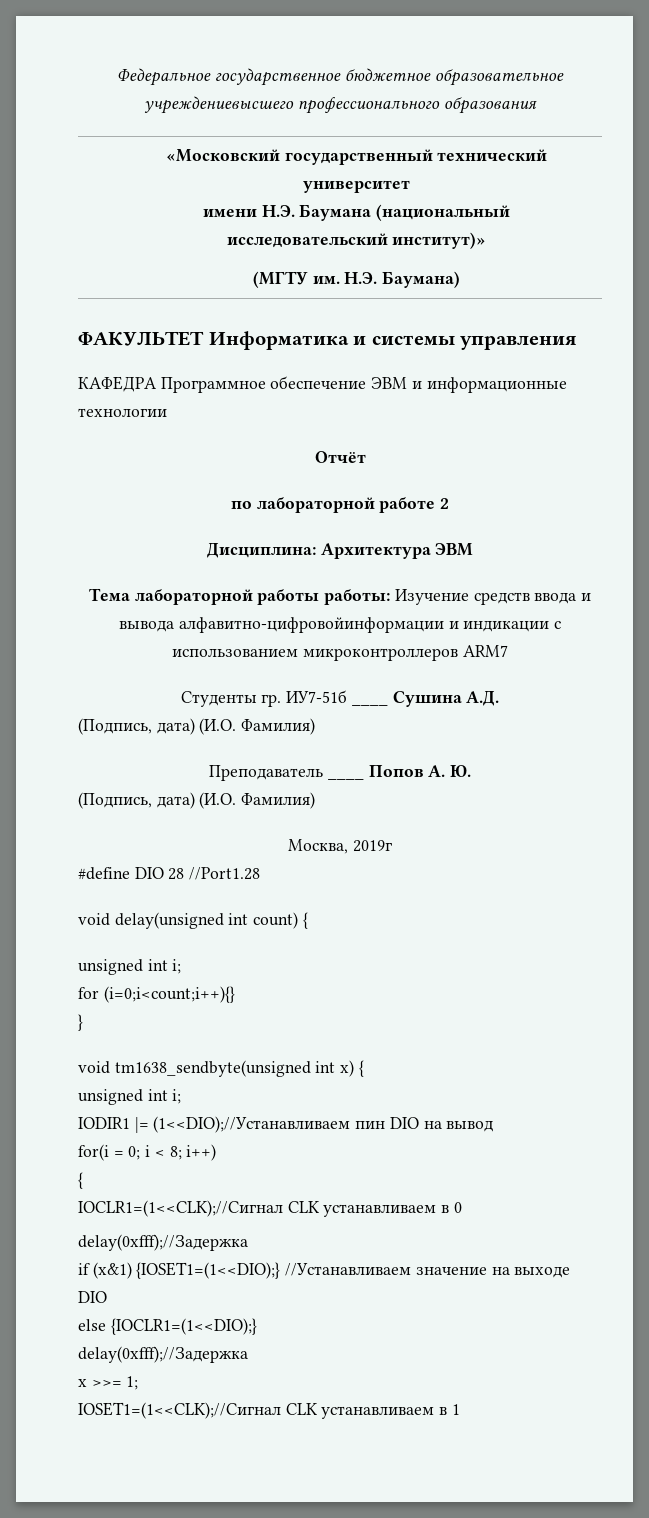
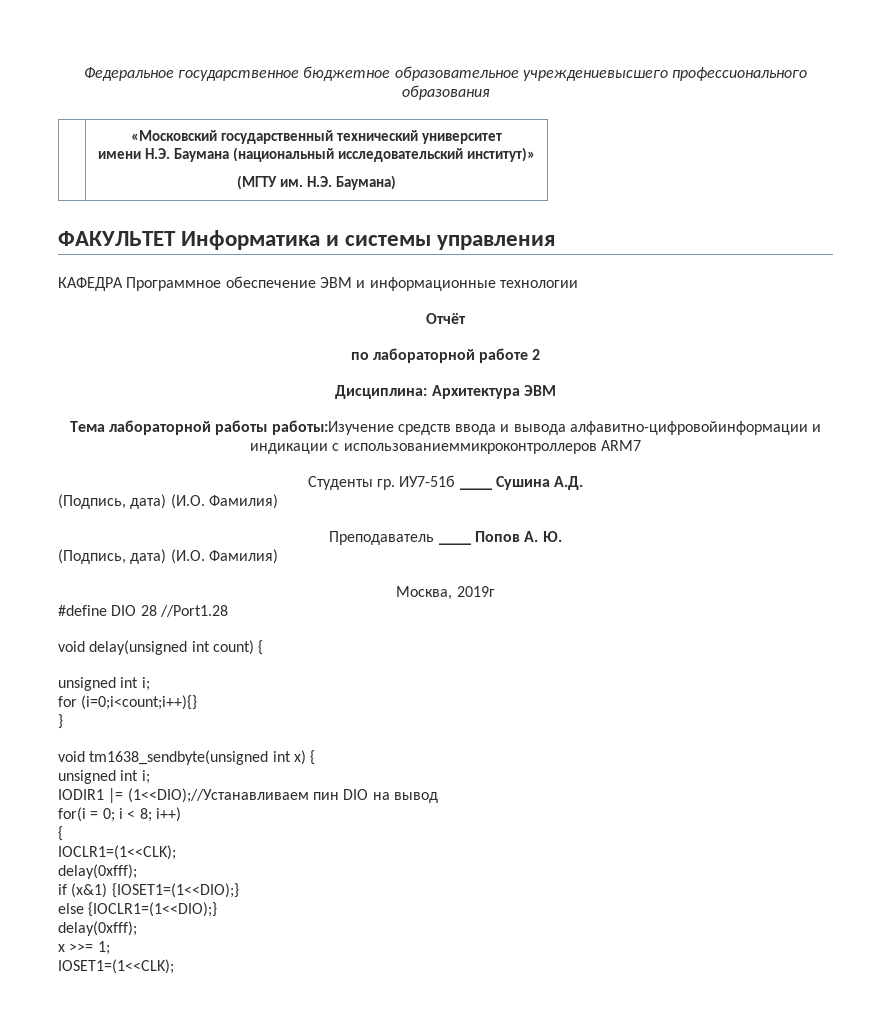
- Тема лабораторной работы работы: Изучение средств ввода и вывода алфавитно-цифровойинформации и индикации с использованием микроконтроллеров ARM7
+ Тема лабораторной работы работы:Изучение средств ввода и вывода алфавитно-цифровойинформации и индикации с использованиеммикроконтроллеров ARM7
- IOCLR1=(1<<CLK);//Сигнал CLK устанавливаем в 0
- delay(0xfff);//Задержка
- if (x&1) {IOSET1=(1<<DIO);} //Устанавливаем значение на выходе DIO
+ IOCLR1=(1<<CLK);
+ delay(0xfff);
+ if (x&1) {IOSET1=(1<<DIO);}
  else {IOCLR1=(1<<DIO);}
- delay(0xfff);//Задержка
+ delay(0xfff);
- IOSET1=(1<<CLK);//Сигнал CLK устанавливаем в 1
+ IOSET1=(1<<CLK);

